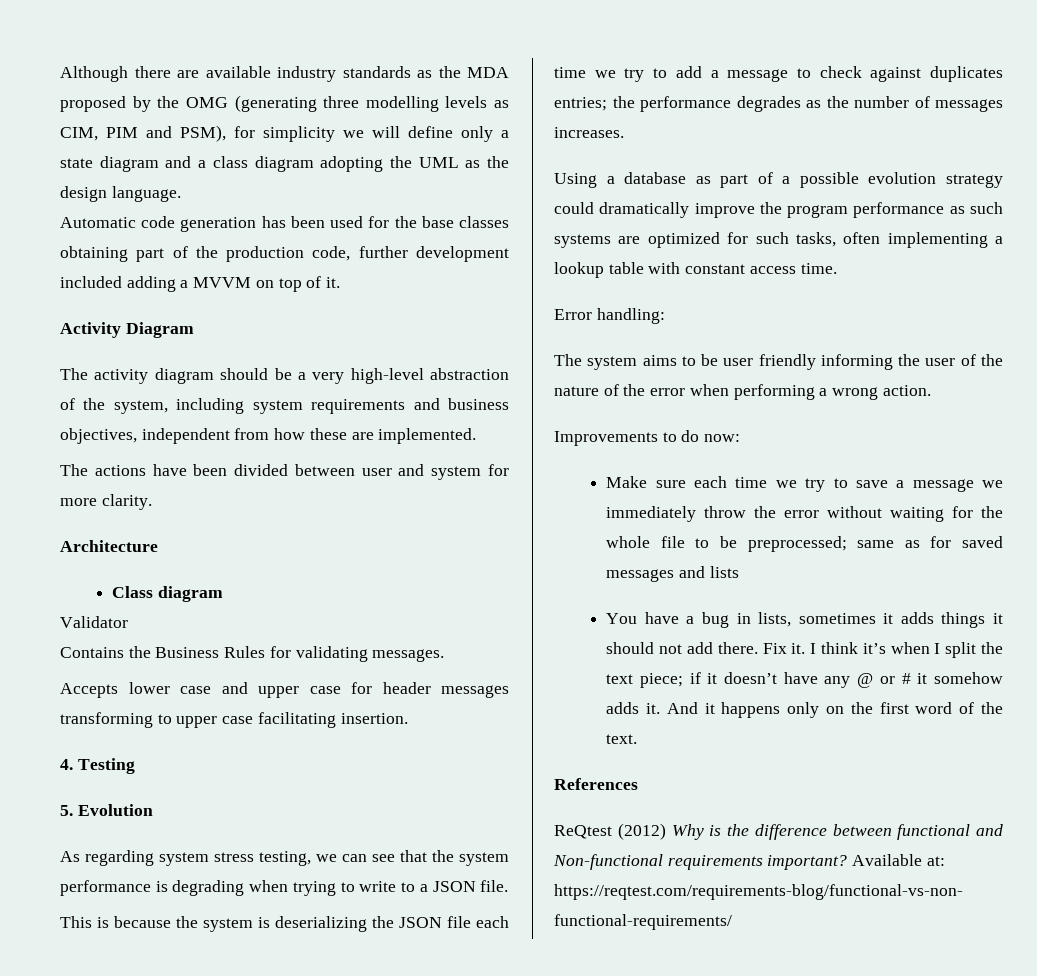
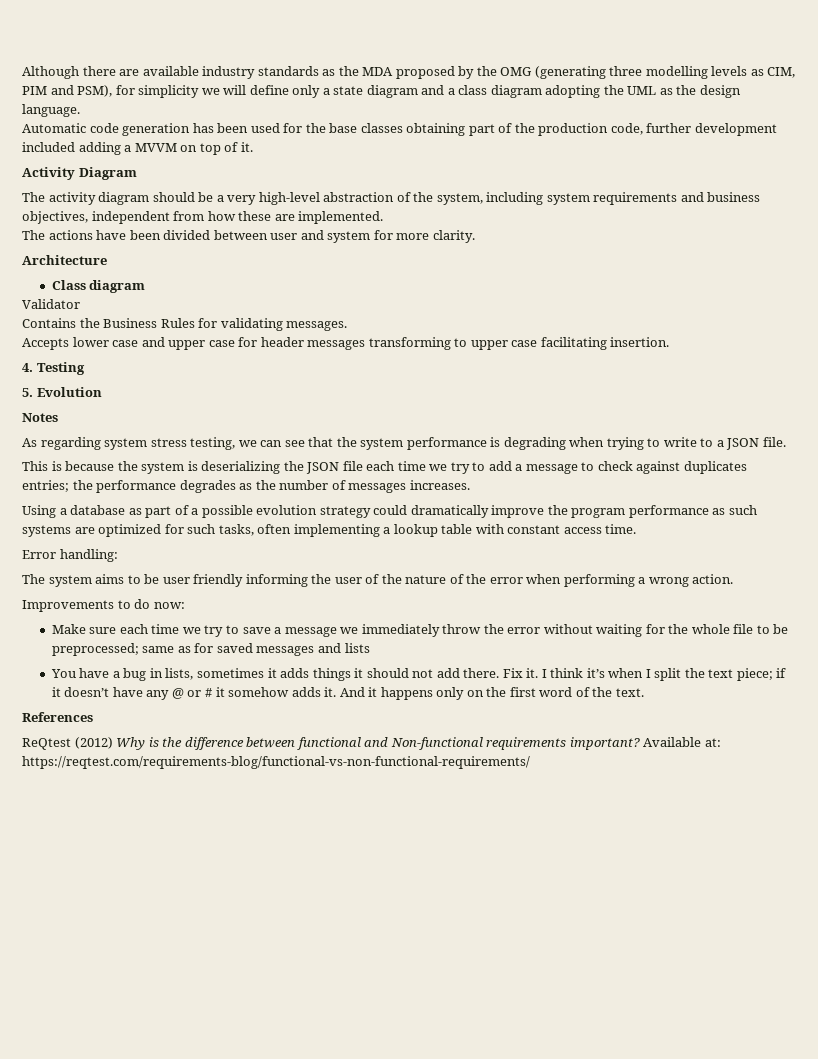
+ Notes

